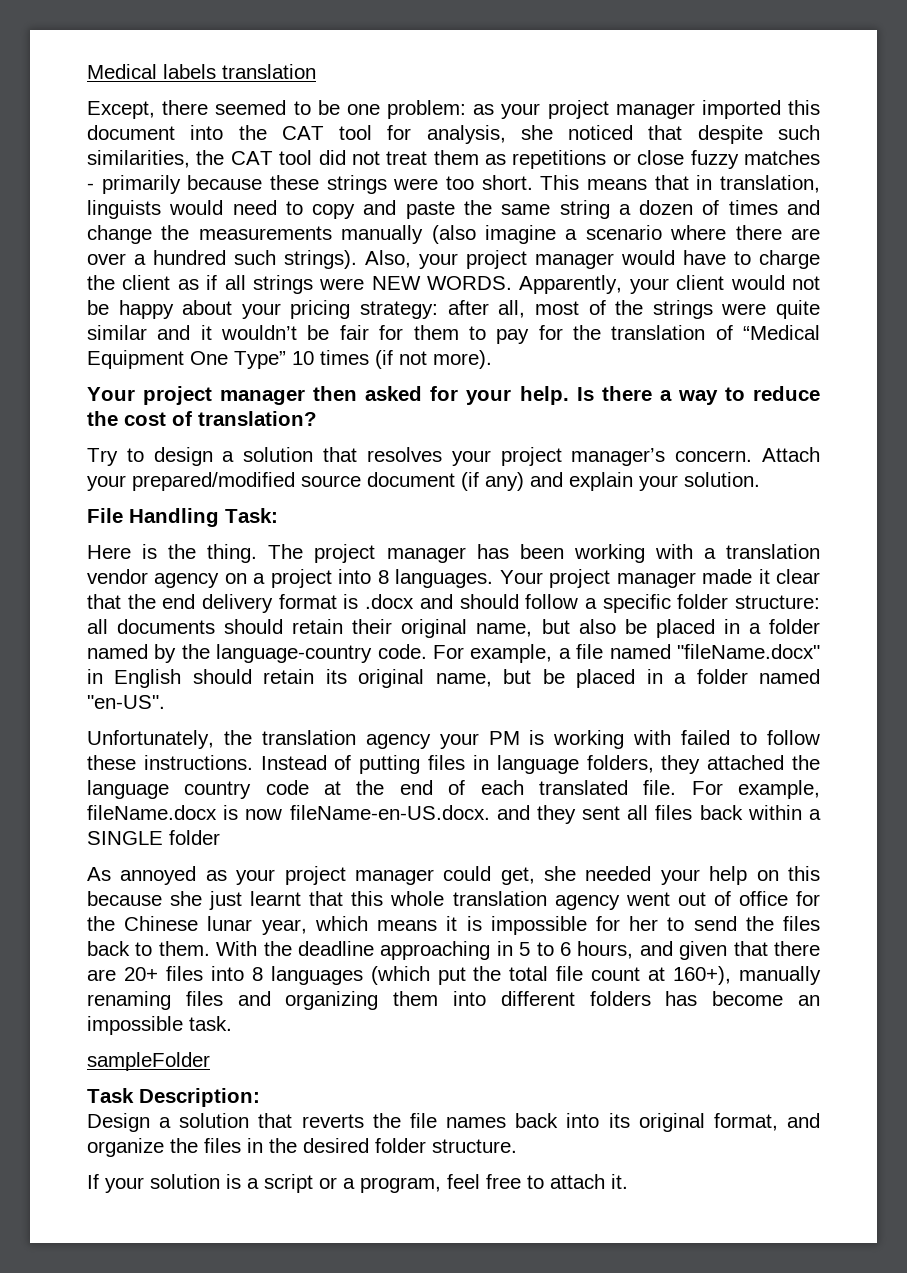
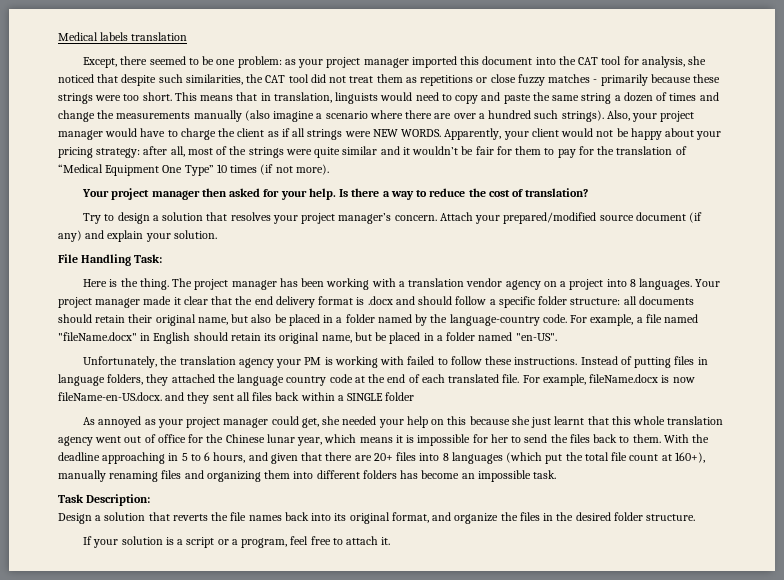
- sampleFolder

